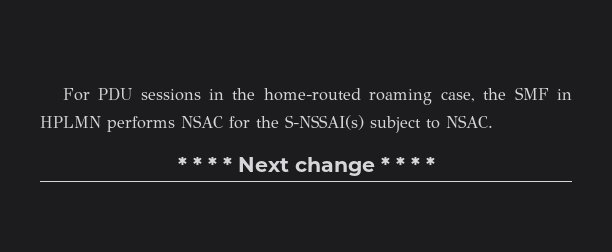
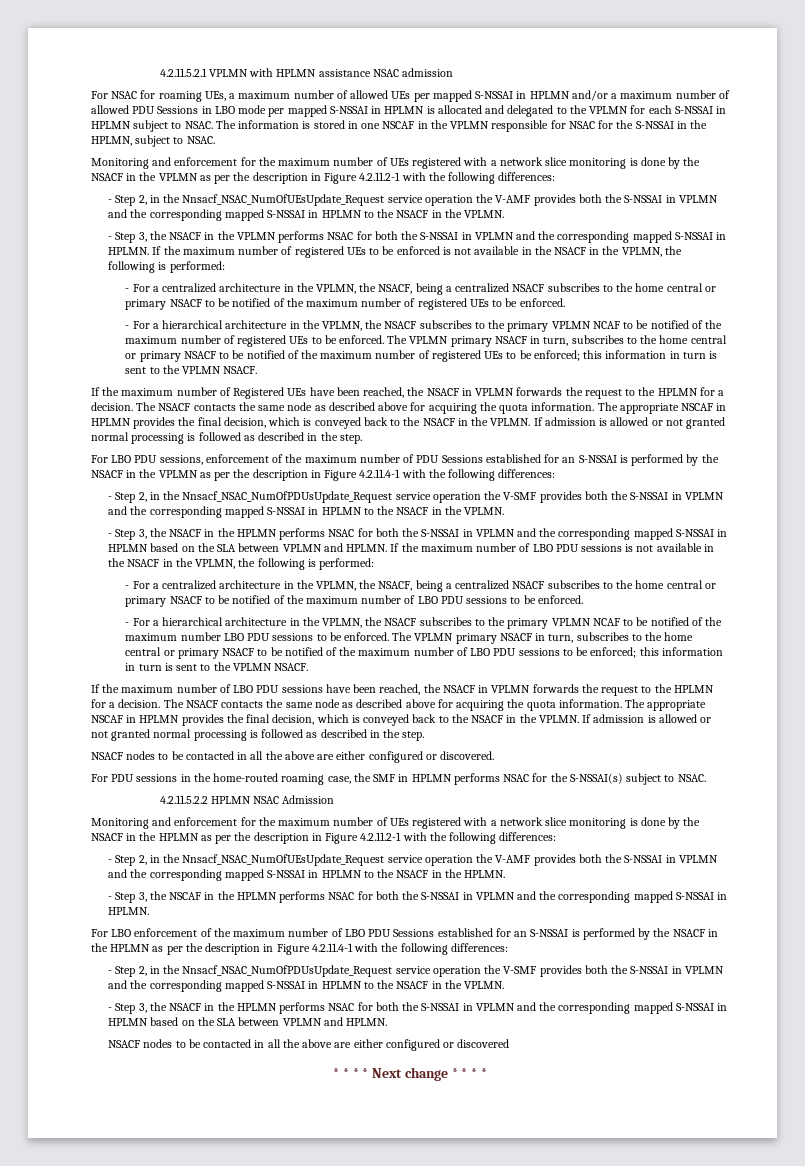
+ 4.2.11.5.2.1 VPLMN with HPLMN assistance NSAC admission
+ For NSAC for roaming UEs, a maximum number of allowed UEs per mapped S-NSSAI in HPLMN and/or a maximum number of allowed PDU Sessions in LBO mode per mapped S-NSSAI in HPLMN is allocated and delegated to the VPLMN for each S-NSSAI in HPLMN subject to NSAC. The information is stored in one NSCAF in the VPLMN responsible for NSAC for the S-NSSAI in the HPLMN, subject to NSAC.
+ Monitoring and enforcement for the maximum number of UEs registered with a network slice monitoring is done by the NSACF in the VPLMN as per the description in Figure 4.2.11.2-1 with the following differences:
+ - Step 2, in the Nnsacf_NSAC_NumOfUEsUpdate_Request service operation the V-AMF provides both the S-NSSAI in VPLMN and the corresponding mapped S-NSSAI in HPLMN to the NSACF in the VPLMN.
+ - Step 3, the NSACF in the VPLMN performs NSAC for both the S-NSSAI in VPLMN and the corresponding mapped S-NSSAI in HPLMN. If the maximum number of registered UEs to be enforced is not available in the NSACF in the VPLMN, the following is performed:
+ - For a centralized architecture in the VPLMN, the NSACF, being a centralized NSACF subscribes to the home central or primary NSACF to be notified of the maximum number of registered UEs to be enforced.
+ - For a hierarchical architecture in the VPLMN, the NSACF subscribes to the primary VPLMN NCAF to be notified of the maximum number of registered UEs to be enforced. The VPLMN primary NSACF in turn, subscribes to the home central or primary NSACF to be notified of the maximum number of registered UEs to be enforced; this information in turn is sent to the VPLMN NSACF.
+ If the maximum number of Registered UEs have been reached, the NSACF in VPLMN forwards the request to the HPLMN for a decision. The NSACF contacts the same node as described above for acquiring the quota information. The appropriate NSCAF in HPLMN provides the final decision, which is conveyed back to the NSACF in the VPLMN. If admission is allowed or not granted normal processing is followed as described in the step.
+ For LBO PDU sessions, enforcement of the maximum number of PDU Sessions established for an S-NSSAI is performed by the NSACF in the VPLMN as per the description in Figure 4.2.11.4-1 with the following differences:
+ - Step 2, in the Nnsacf_NSAC_NumOfPDUsUpdate_Request service operation the V-SMF provides both the S-NSSAI in VPLMN and the corresponding mapped S-NSSAI in HPLMN to the NSACF in the VPLMN.
+ - Step 3, the NSACF in the HPLMN performs NSAC for both the S-NSSAI in VPLMN and the corresponding mapped S-NSSAI in HPLMN based on the SLA between VPLMN and HPLMN. If the maximum number of LBO PDU sessions is not available in the NSACF in the VPLMN, the following is performed:
+ - For a centralized architecture in the VPLMN, the NSACF, being a centralized NSACF subscribes to the home central or primary NSACF to be notified of the maximum number of LBO PDU sessions to be enforced.
+ - For a hierarchical architecture in the VPLMN, the NSACF subscribes to the primary VPLMN NCAF to be notified of the maximum number LBO PDU sessions to be enforced. The VPLMN primary NSACF in turn, subscribes to the home central or primary NSACF to be notified of the maximum number of LBO PDU sessions to be enforced; this information in turn is sent to the VPLMN NSACF.
+ If the maximum number of LBO PDU sessions have been reached, the NSACF in VPLMN forwards the request to the HPLMN for a decision. The NSACF contacts the same node as described above for acquiring the quota information. The appropriate NSCAF in HPLMN provides the final decision, which is conveyed back to the NSACF in the VPLMN. If admission is allowed or not granted normal processing is followed as described in the step.
+ NSACF nodes to be contacted in all the above are either configured or discovered.
+ 4.2.11.5.2.2 HPLMN NSAC Admission
+ Monitoring and enforcement for the maximum number of UEs registered with a network slice monitoring is done by the NSACF in the HPLMN as per the description in Figure 4.2.11.2-1 with the following differences:
+ - Step 2, in the Nnsacf_NSAC_NumOfUEsUpdate_Request service operation the V-AMF provides both the S-NSSAI in VPLMN and the corresponding mapped S-NSSAI in HPLMN to the NSACF in the HPLMN.
+ - Step 3, the NSCAF in the HPLMN performs NSAC for both the S-NSSAI in VPLMN and the corresponding mapped S-NSSAI in HPLMN.
+ For LBO enforcement of the maximum number of LBO PDU Sessions established for an S-NSSAI is performed by the NSACF in the HPLMN as per the description in Figure 4.2.11.4-1 with the following differences:
+ - Step 2, in the Nnsacf_NSAC_NumOfPDUsUpdate_Request service operation the V-SMF provides both the S-NSSAI in VPLMN and the corresponding mapped S-NSSAI in HPLMN to the NSACF in the VPLMN.
+ - Step 3, the NSACF in the HPLMN performs NSAC for both the S-NSSAI in VPLMN and the corresponding mapped S-NSSAI in HPLMN based on the SLA between VPLMN and HPLMN.
+ NSACF nodes to be contacted in all the above are either configured or discovered

